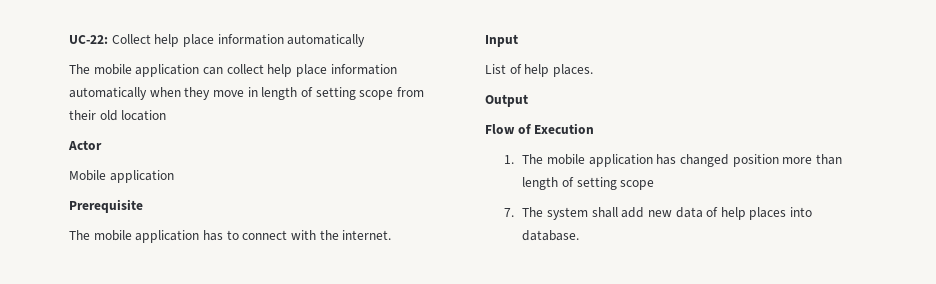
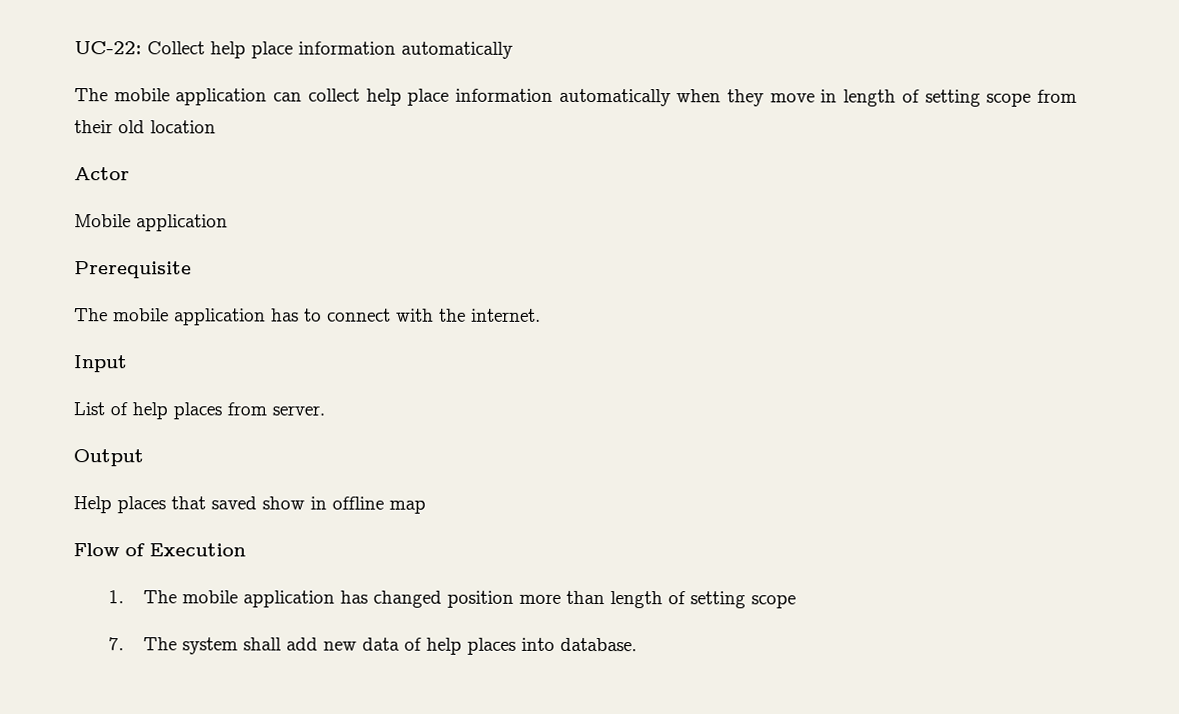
- List of help places.
+ List of help places from server.
  Output
+ Help places that saved show in offline map

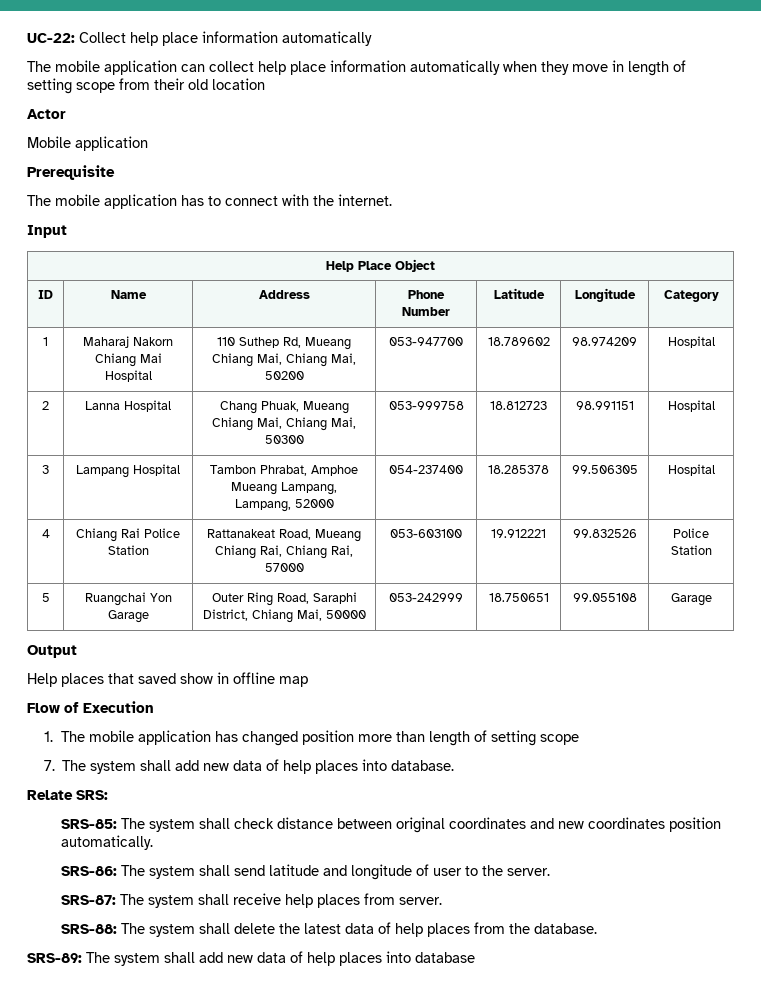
- List of help places from server.
+ Help Place Object
+ ID | Name | Address | Phone Number | Latitude | Longitude | Category
+ 1 | Maharaj Nakorn Chiang Mai Hospital | 110 Suthep Rd, Mueang Chiang Mai, Chiang Mai, 50200 | 053-947700 | 18.789602 | 98.974209 | Hospital
+ 2 | Lanna Hospital | Chang Phuak, Mueang Chiang Mai, Chiang Mai, 50300 | 053-999758 | 18.812723 | 98.991151 | Hospital
+ 3 | Lampang Hospital | Tambon Phrabat, Amphoe Mueang Lampang, Lampang, 52000 | 054-237400 | 18.285378 | 99.506305 | Hospital
+ 4 | Chiang Rai Police Station | Rattanakeat Road, Mueang Chiang Rai, Chiang Rai, 57000 | 053-603100 | 19.912221 | 99.832526 | Police Station
+ 5 | Ruangchai Yon Garage | Outer Ring Road, Saraphi District, Chiang Mai, 50000 | 053-242999 | 18.750651 | 99.055108 | Garage
+ Relate SRS:
+ SRS-85: The system shall check distance between original coordinates and new coordinates position automatically.
+ SRS-86: The system shall send latitude and longitude of user to the server.
+ SRS-87: The system shall receive help places from server.
+ SRS-88: The system shall delete the latest data of help places from the database.
+ SRS-89: The system shall add new data of help places into database

